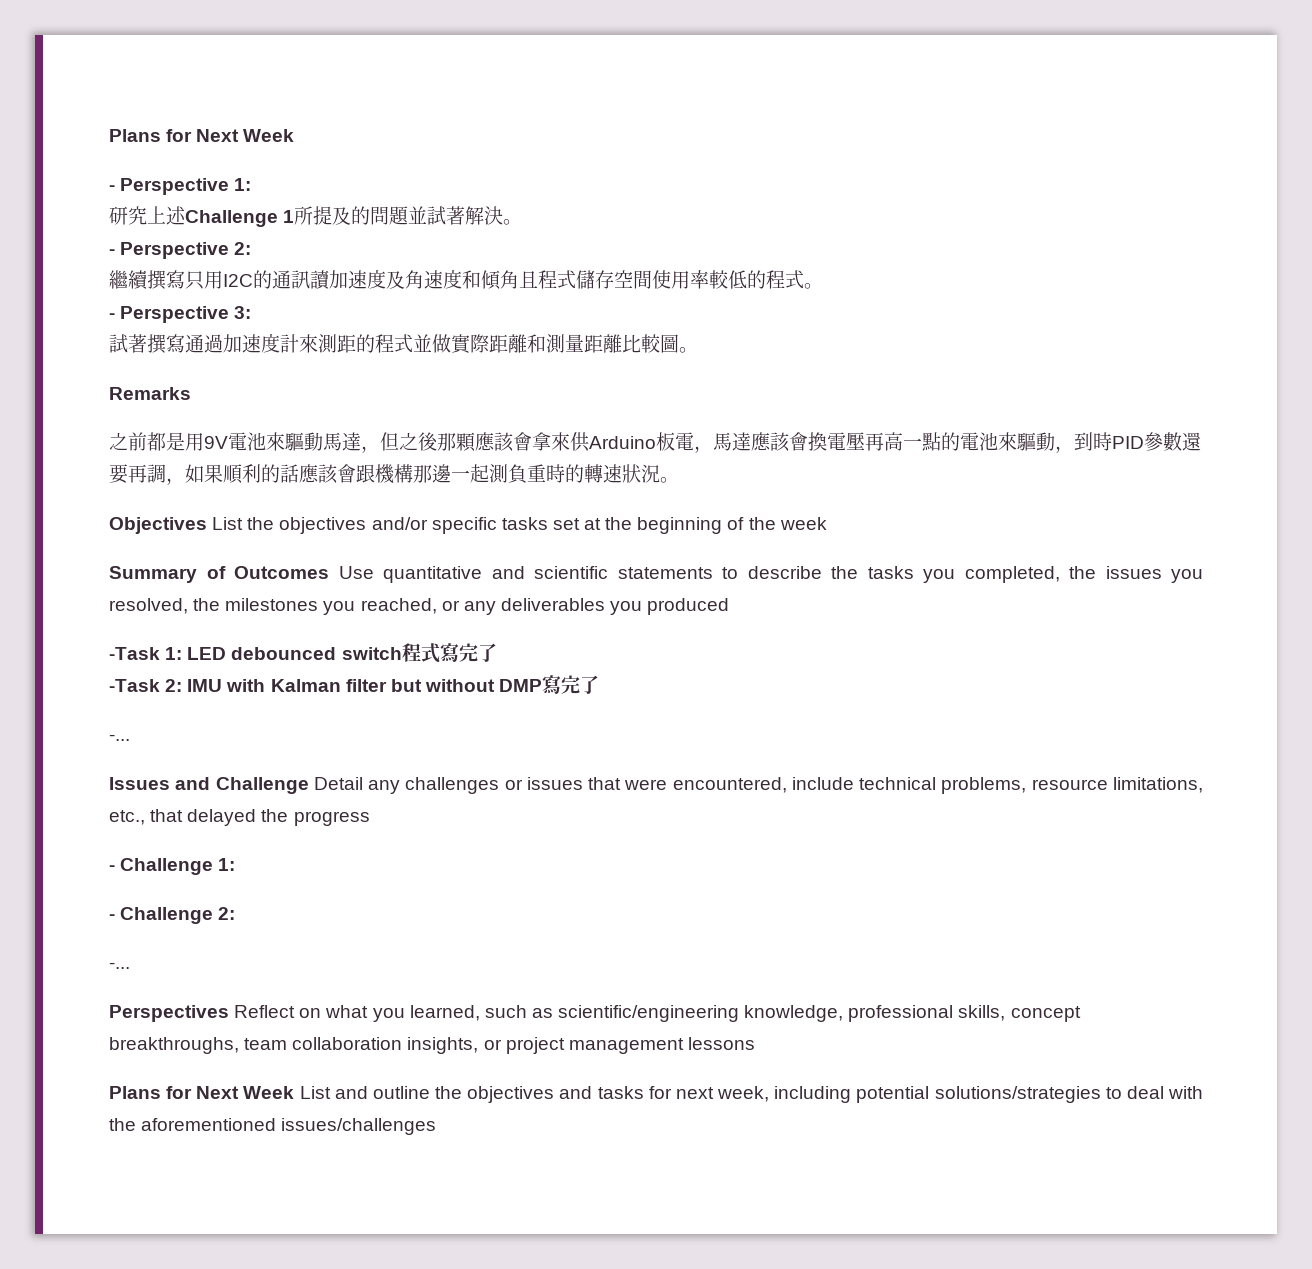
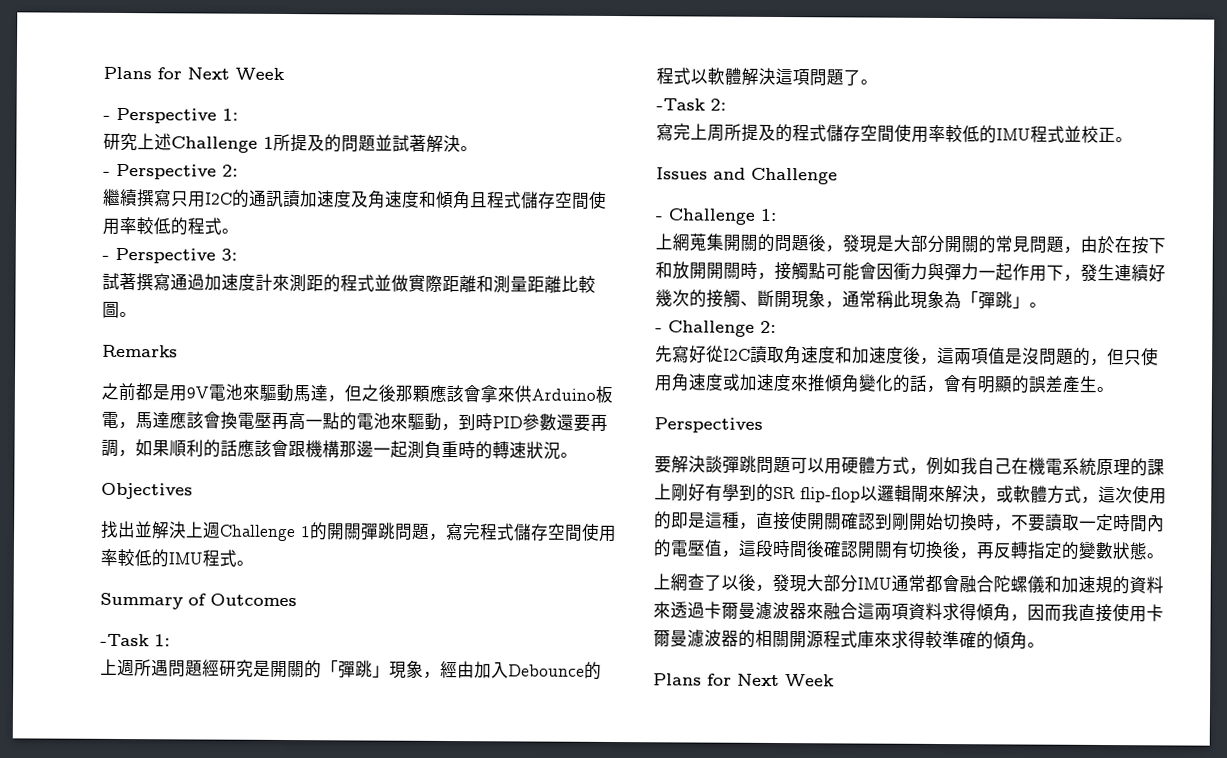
- Objectives List the objectives and/or specific tasks set at the beginning of the week
- Summary of Outcomes Use quantitative and scientific statements to describe the tasks you completed, the issues you resolved, the milestones you reached, or any deliverables you produced
- -Task 1: LED debounced switch程式寫完了
+ Objectives
+ 找出並解決上週Challenge 1的開關彈跳問題，寫完程式儲存空間使用率較低的IMU程式。
+ Summary of Outcomes
+ -Task 1:
+ 上週所遇問題經研究是開關的「彈跳」現象，經由加入Debounce的程式以軟體解決這項問題了。
- -Task 2: IMU with Kalman filter but without DMP寫完了
- -...
- Issues and Challenge Detail any challenges or issues that were encountered, include technical problems, resource limitations, etc., that delayed the progress
+ -Task 2:
+ 寫完上周所提及的程式儲存空間使用率較低的IMU程式並校正。
+ Issues and Challenge
  - Challenge 1:
+ 上網蒐集開關的問題後，發現是大部分開關的常見問題，由於在按下和放開開關時，接觸點可能會因衝力與彈力一起作用下，發生連續好幾次的接觸、斷開現象，通常稱此現象為「彈跳」。
  - Challenge 2:
- -...
- Perspectives Reflect on what you learned, such as scientific/engineering knowledge, professional skills, concept breakthroughs, team collaboration insights, or project management lessons
- Plans for Next Week List and outline the objectives and tasks for next week, including potential solutions/strategies to deal with the aforementioned issues/challenges
+ 先寫好從I2C讀取角速度和加速度後，這兩項值是沒問題的，但只使用角速度或加速度來推傾角變化的話，會有明顯的誤差產生。
+ Perspectives
+ 要解決談彈跳問題可以用硬體方式，例如我自己在機電系統原理的課上剛好有學到的SR flip-flop以邏輯閘來解決，或軟體方式，這次使用的即是這種，直接使開關確認到剛開始切換時，不要讀取一定時間內的電壓值，這段時間後確認開關有切換後，再反轉指定的變數狀態。
+ 上網查了以後，發現大部分IMU通常都會融合陀螺儀和加速規的資料來透過卡爾曼濾波器來融合這兩項資料求得傾角，因而我直接使用卡爾曼濾波器的相關開源程式庫來求得較準確的傾角。
+ Plans for Next Week

